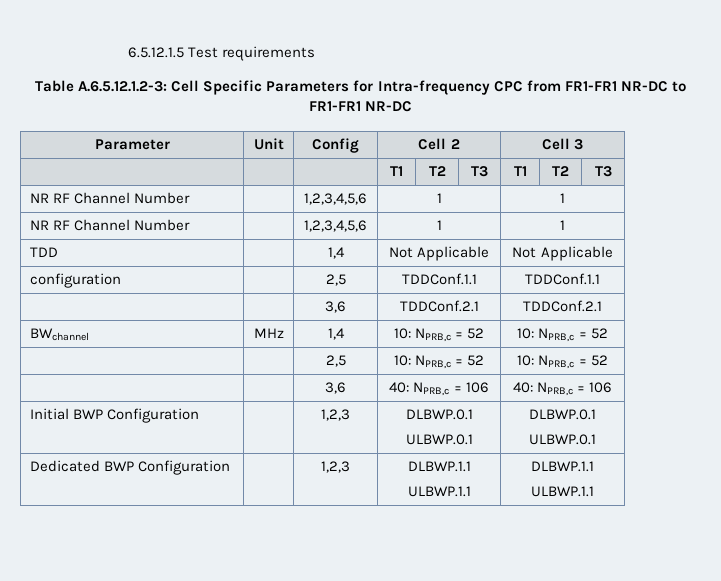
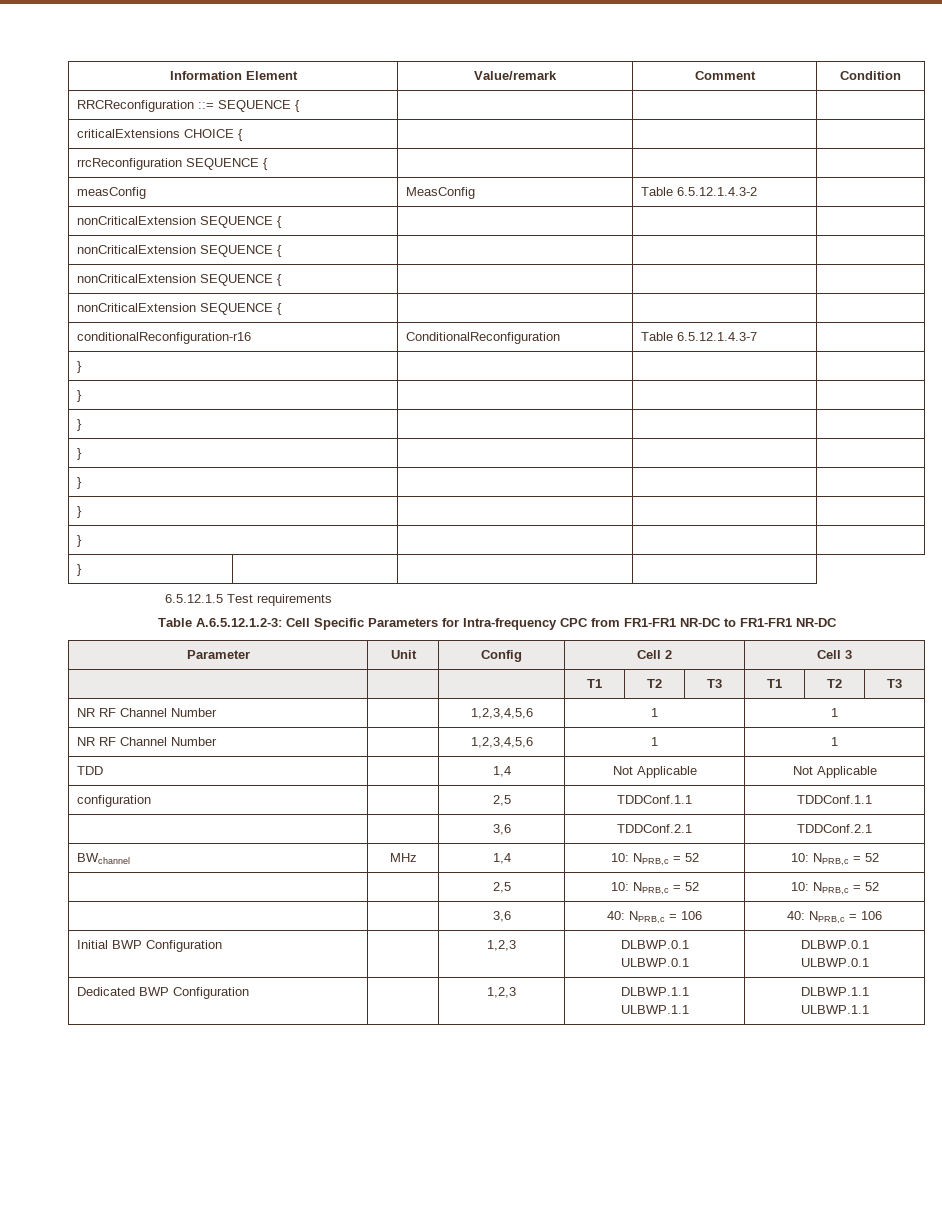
+ Information Element | Value/remark | Comment | Condition
+ RRCReconfiguration ::= SEQUENCE { | | |
+ criticalExtensions CHOICE { | | |
+ rrcReconfiguration SEQUENCE { | | |
+ measConfig | MeasConfig | Table 6.5.12.1.4.3-2 |
+ nonCriticalExtension SEQUENCE { | | |
+ nonCriticalExtension SEQUENCE { | | |
+ nonCriticalExtension SEQUENCE { | | |
+ nonCriticalExtension SEQUENCE { | | |
+ conditionalReconfiguration-r16 | ConditionalReconfiguration | Table 6.5.12.1.4.3-7 |
+ } | | |
+ } | | |
+ } | | |
+ } | | |
+ } | | |
+ } | | |
+ } | | |
+ } | | |

